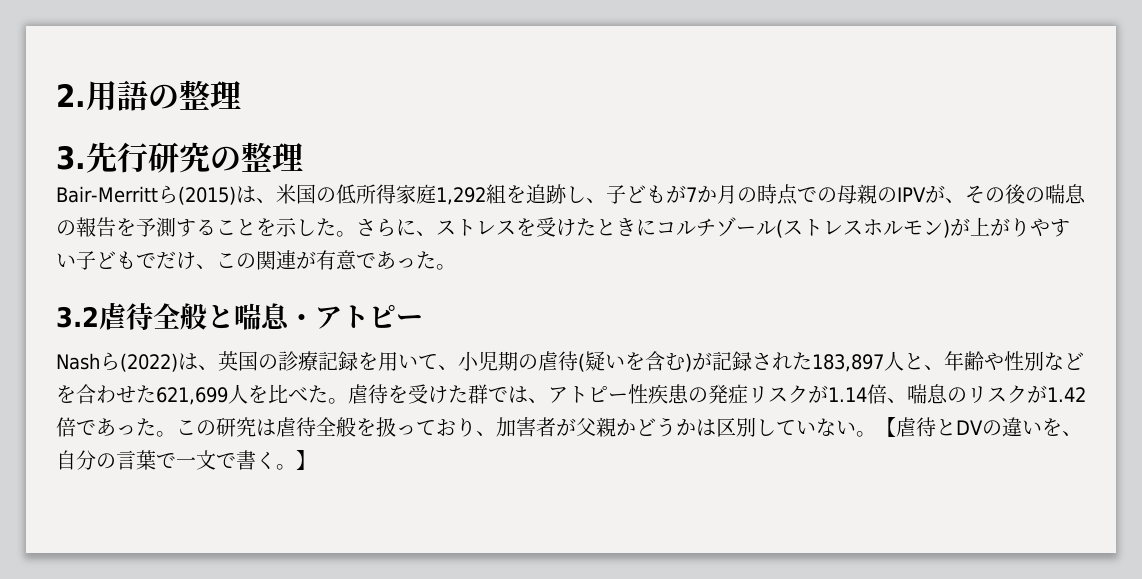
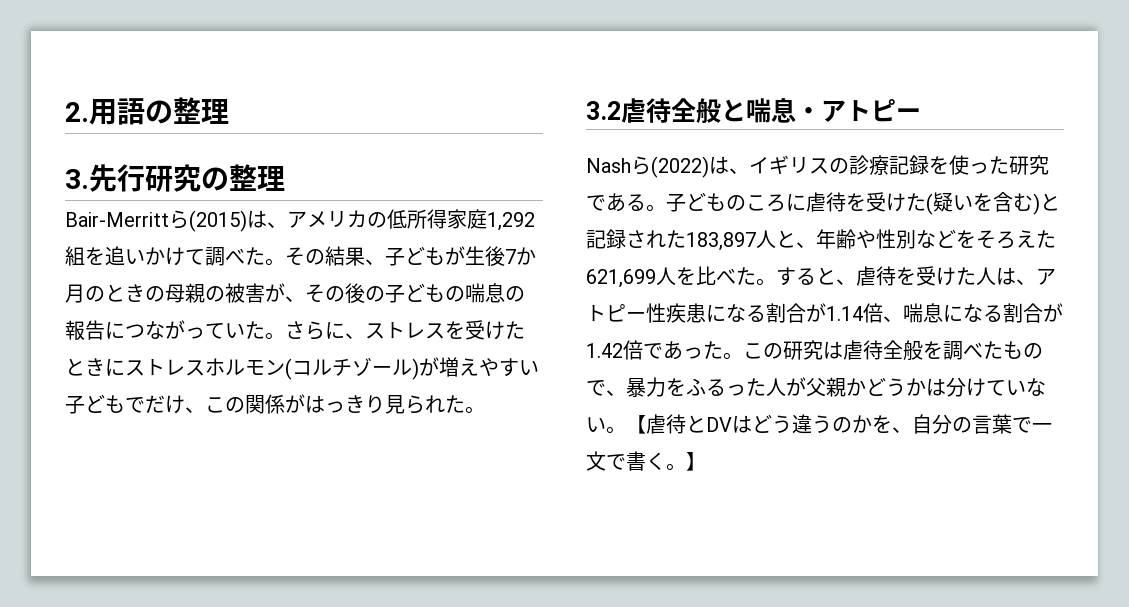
- Bair-Merrittら(2015)は、米国の低所得家庭1,292組を追跡し、子どもが7か月の時点での母親のIPVが、その後の喘息の報告を予測することを示した。
+ Bair-Merrittら(2015)は、アメリカの低所得家庭1,292組を追いかけて調べた。その結果、子どもが生後7か月のときの母親の被害が、その後の子どもの喘息の報告につながっていた。
- さらに、ストレスを受けたときにコルチゾール(ストレスホルモン)が上がりやすい子どもでだけ、この関連が有意であった。
+ さらに、ストレスを受けたときにストレスホルモン(コルチゾール)が増えやすい子どもでだけ、この関係がはっきり見られた。
- Nashら(2022)は、英国の診療記録を用いて、小児期の虐待(疑いを含む)が記録された183,897人と、年齢や性別などを合わせた621,699人を比べた。
+ Nashら(2022)は、イギリスの診療記録を使った研究である。子どものころに虐待を受けた(疑いを含む)と記録された183,897人と、年齢や性別などをそろえた621,699人を比べた。
- 虐待を受けた群では、アトピー性疾患の発症リスクが1.14倍、喘息のリスクが1.42倍であった。
+ すると、虐待を受けた人は、アトピー性疾患になる割合が1.14倍、喘息になる割合が1.42倍であった。
- この研究は虐待全般を扱っており、加害者が父親かどうかは区別していない。
+ この研究は虐待全般を調べたもので、暴力をふるった人が父親かどうかは分けていない。
- 【虐待とDVの違いを、自分の言葉で一文で書く。
+ 【虐待とDVはどう違うのかを、自分の言葉で一文で書く。

